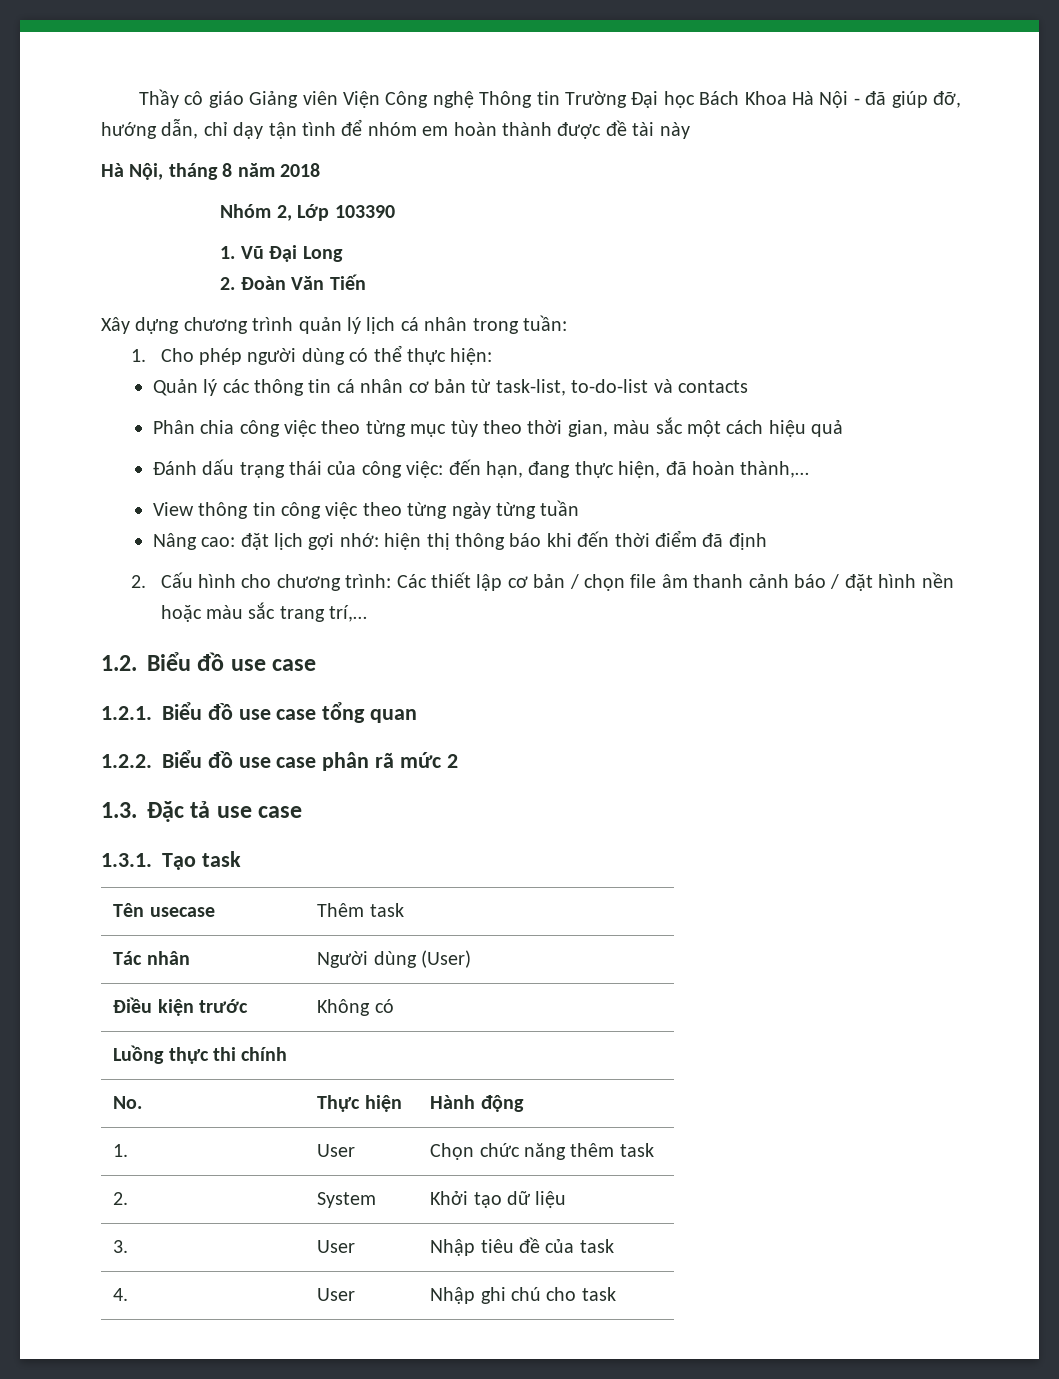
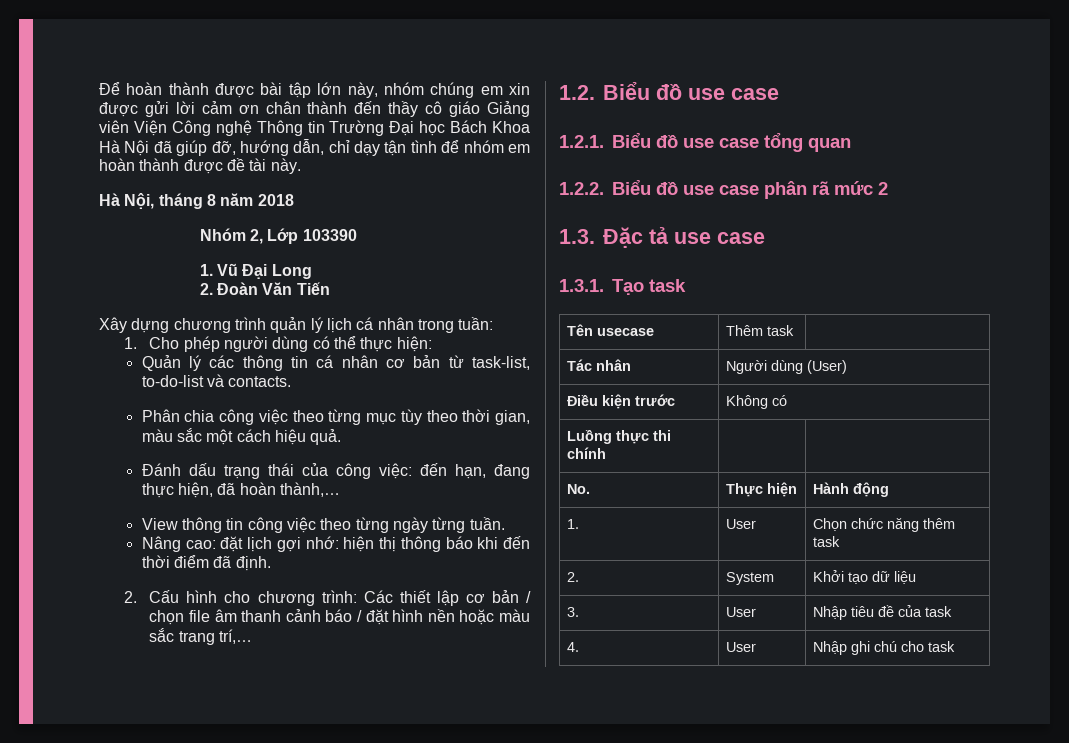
- Thầy cô giáo Giảng viên Viện Công nghệ Thông tin Trường Đại học Bách Khoa Hà Nội - đã giúp đỡ, hướng dẫn, chỉ dạy tận tình để nhóm em hoàn thành được đề tài này
+ Để hoàn thành được bài tập lớn này, nhóm chúng em xin được gửi lời cảm ơn chân thành đến thầy cô giáo Giảng viên Viện Công nghệ Thông tin Trường Đại học Bách Khoa Hà Nội đã giúp đỡ, hướng dẫn, chỉ dạy tận tình để nhóm em hoàn thành được đề tài này.
- Quản lý các thông tin cá nhân cơ bản từ task-list, to-do-list và contacts
+ Quản lý các thông tin cá nhân cơ bản từ task-list, to-do-list và contacts.
- Phân chia công việc theo từng mục tùy theo thời gian, màu sắc một cách hiệu quả
+ Phân chia công việc theo từng mục tùy theo thời gian, màu sắc một cách hiệu quả.
- View thông tin công việc theo từng ngày từng tuần
+ View thông tin công việc theo từng ngày từng tuần.
- Nâng cao: đặt lịch gợi nhớ: hiện thị thông báo khi đến thời điểm đã định
+ Nâng cao: đặt lịch gợi nhớ: hiện thị thông báo khi đến thời điểm đã định.

